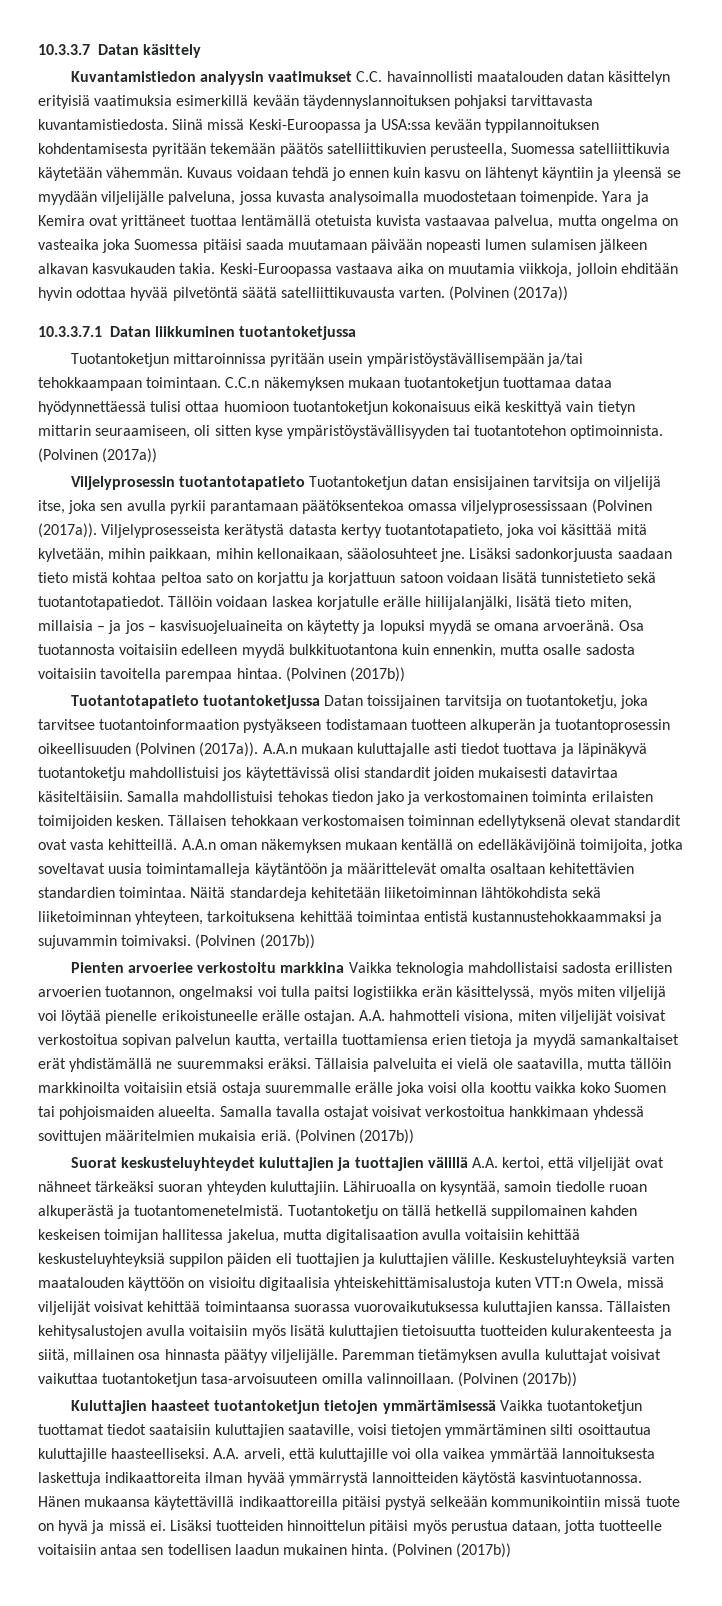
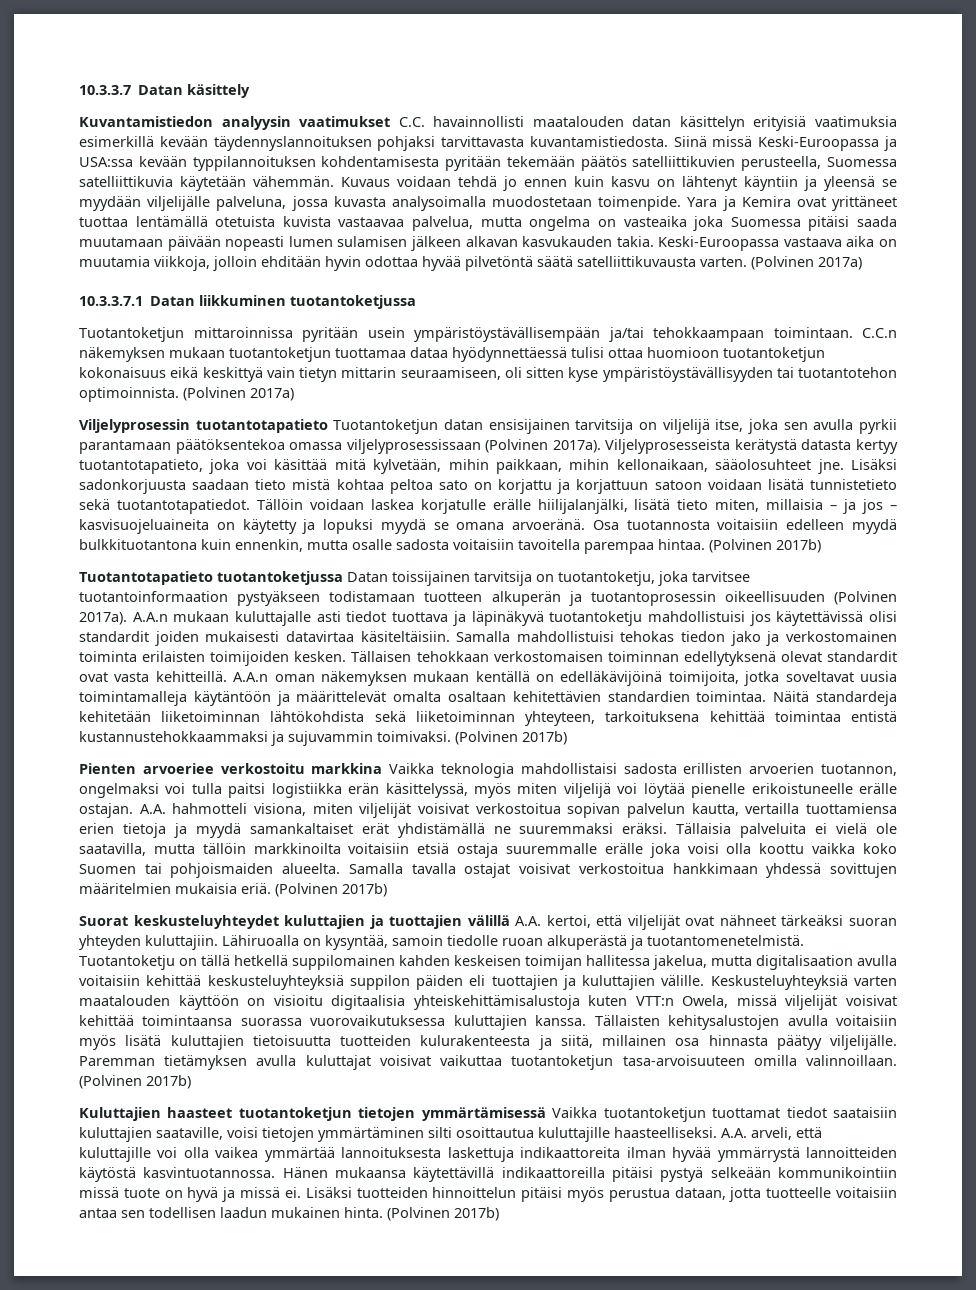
- Keski-Euroopassa vastaava aika on muutamia viikkoja, jolloin ehditään hyvin odottaa hyvää pilvetöntä säätä satelliittikuvausta varten. (Polvinen (2017a))
+ Keski-Euroopassa vastaava aika on muutamia viikkoja, jolloin ehditään hyvin odottaa hyvää pilvetöntä säätä satelliittikuvausta varten. (Polvinen 2017a)
- C.C.n näkemyksen mukaan tuotantoketjun tuottamaa dataa hyödynnettäessä tulisi ottaa huomioon tuotantoketjun kokonaisuus eikä keskittyä vain tietyn mittarin seuraamiseen, oli sitten kyse ympäristöystävällisyyden tai tuotantotehon optimoinnista. (Polvinen (2017a))
+ C.C.n näkemyksen mukaan tuotantoketjun tuottamaa dataa hyödynnettäessä tulisi ottaa huomioon tuotantoketjun kokonaisuus eikä keskittyä vain tietyn mittarin seuraamiseen, oli sitten kyse ympäristöystävällisyyden tai tuotantotehon optimoinnista. (Polvinen 2017a)
- Viljelyprosessin tuotantotapatieto Tuotantoketjun datan ensisijainen tarvitsija on viljelijä itse, joka sen avulla pyrkii parantamaan päätöksentekoa omassa viljelyprosessissaan (Polvinen (2017a)).
+ Viljelyprosessin tuotantotapatieto Tuotantoketjun datan ensisijainen tarvitsija on viljelijä itse, joka sen avulla pyrkii parantamaan päätöksentekoa omassa viljelyprosessissaan (Polvinen 2017a).
- Osa tuotannosta voitaisiin edelleen myydä bulkkituotantona kuin ennenkin, mutta osalle sadosta voitaisiin tavoitella parempaa hintaa. (Polvinen (2017b))
+ Osa tuotannosta voitaisiin edelleen myydä bulkkituotantona kuin ennenkin, mutta osalle sadosta voitaisiin tavoitella parempaa hintaa. (Polvinen 2017b)
- Tuotantotapatieto tuotantoketjussa Datan toissijainen tarvitsija on tuotantoketju, joka tarvitsee tuotantoinformaation pystyäkseen todistamaan tuotteen alkuperän ja tuotantoprosessin oikeellisuuden (Polvinen (2017a)).
+ Tuotantotapatieto tuotantoketjussa Datan toissijainen tarvitsija on tuotantoketju, joka tarvitsee tuotantoinformaation pystyäkseen todistamaan tuotteen alkuperän ja tuotantoprosessin oikeellisuuden (Polvinen 2017a).
- Näitä standardeja kehitetään liiketoiminnan lähtökohdista sekä liiketoiminnan yhteyteen, tarkoituksena kehittää toimintaa entistä kustannustehokkaammaksi ja sujuvammin toimivaksi. (Polvinen (2017b))
+ Näitä standardeja kehitetään liiketoiminnan lähtökohdista sekä liiketoiminnan yhteyteen, tarkoituksena kehittää toimintaa entistä kustannustehokkaammaksi ja sujuvammin toimivaksi. (Polvinen 2017b)
- Samalla tavalla ostajat voisivat verkostoitua hankkimaan yhdessä sovittujen määritelmien mukaisia eriä. (Polvinen (2017b))
+ Samalla tavalla ostajat voisivat verkostoitua hankkimaan yhdessä sovittujen määritelmien mukaisia eriä. (Polvinen 2017b)
- Paremman tietämyksen avulla kuluttajat voisivat vaikuttaa tuotantoketjun tasa-arvoisuuteen omilla valinnoillaan. (Polvinen (2017b))
+ Paremman tietämyksen avulla kuluttajat voisivat vaikuttaa tuotantoketjun tasa-arvoisuuteen omilla valinnoillaan. (Polvinen 2017b)
- Lisäksi tuotteiden hinnoittelun pitäisi myös perustua dataan, jotta tuotteelle voitaisiin antaa sen todellisen laadun mukainen hinta. (Polvinen (2017b))
+ Lisäksi tuotteiden hinnoittelun pitäisi myös perustua dataan, jotta tuotteelle voitaisiin antaa sen todellisen laadun mukainen hinta. (Polvinen 2017b)

